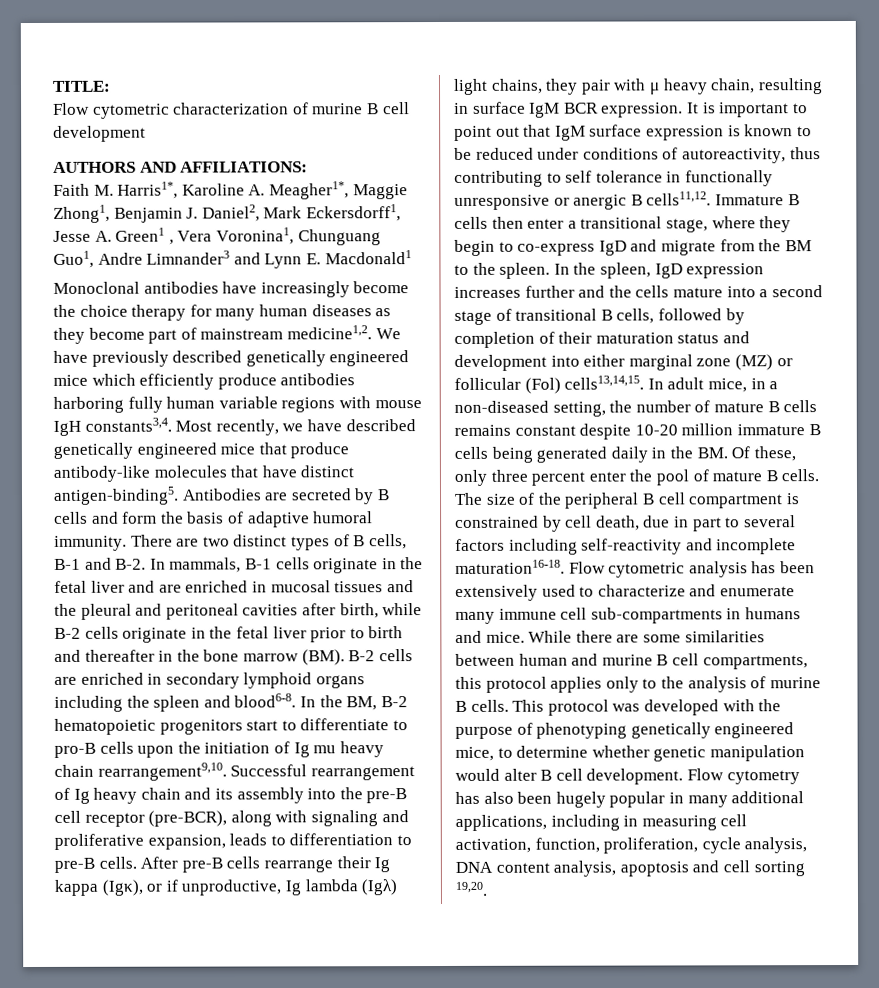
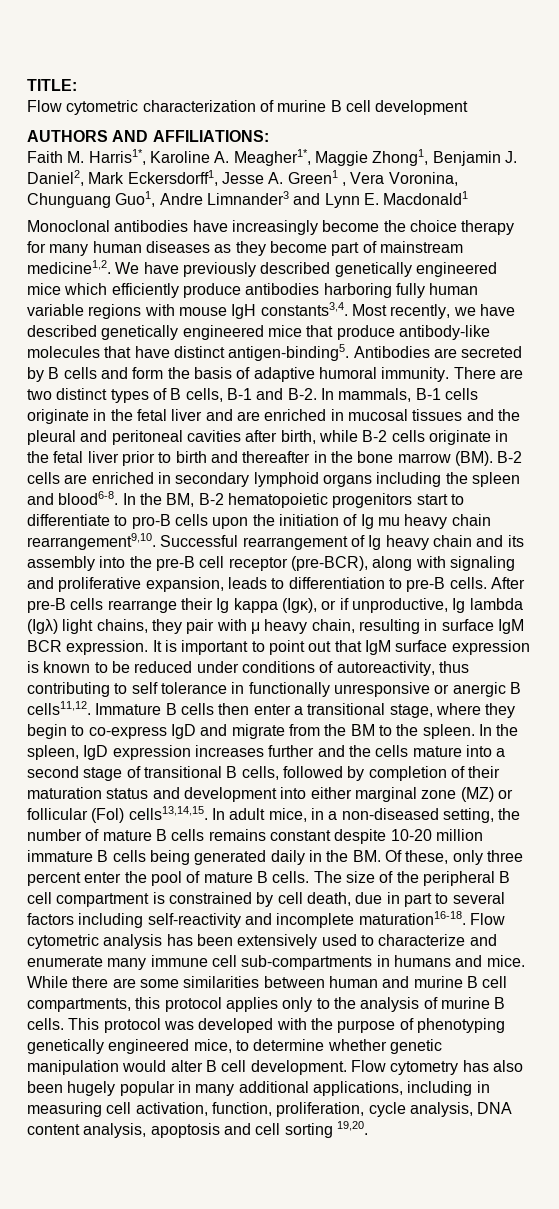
- Faith M. Harris1*, Karoline A. Meagher1*, Maggie Zhong1, Benjamin J. Daniel2, Mark Eckersdorff1, Jesse A. Green1 , Vera Voronina1, Chunguang Guo1, Andre Limnander3 and Lynn E. Macdonald1
+ Faith M. Harris1*, Karoline A. Meagher1*, Maggie Zhong1, Benjamin J. Daniel2, Mark Eckersdorff1, Jesse A. Green1 , Vera Voronina, Chunguang Guo1, Andre Limnander3 and Lynn E. Macdonald1

